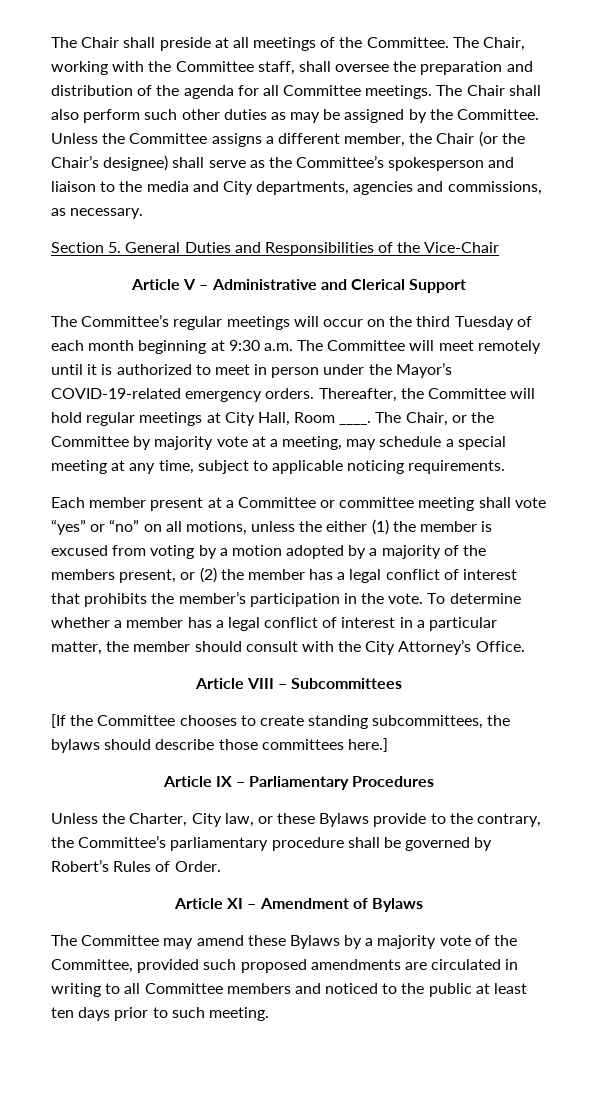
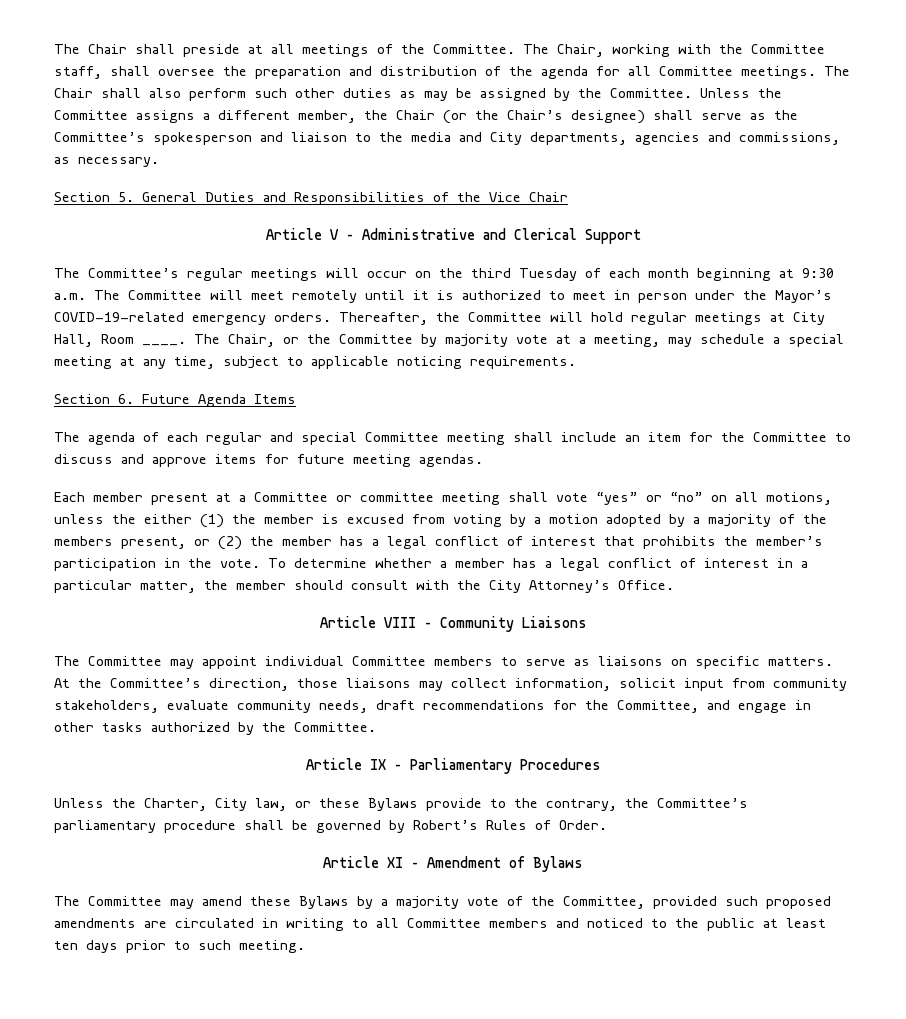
- Section 5. General Duties and Responsibilities of the Vice-Chair
+ Section 5. General Duties and Responsibilities of the Vice Chair
+ Section 6. Future Agenda Items
+ The agenda of each regular and special Committee meeting shall include an item for the Committee to discuss and approve items for future meeting agendas.
- Article VIII – Subcommittees
- [If the Committee chooses to create standing subcommittees, the bylaws should describe those committees here.]
+ Article VIII – Community Liaisons
+ The Committee may appoint individual Committee members to serve as liaisons on specific matters. At the Committee’s direction, those liaisons may collect information, solicit input from community stakeholders, evaluate community needs, draft recommendations for the Committee, and engage in other tasks authorized by the Committee.

